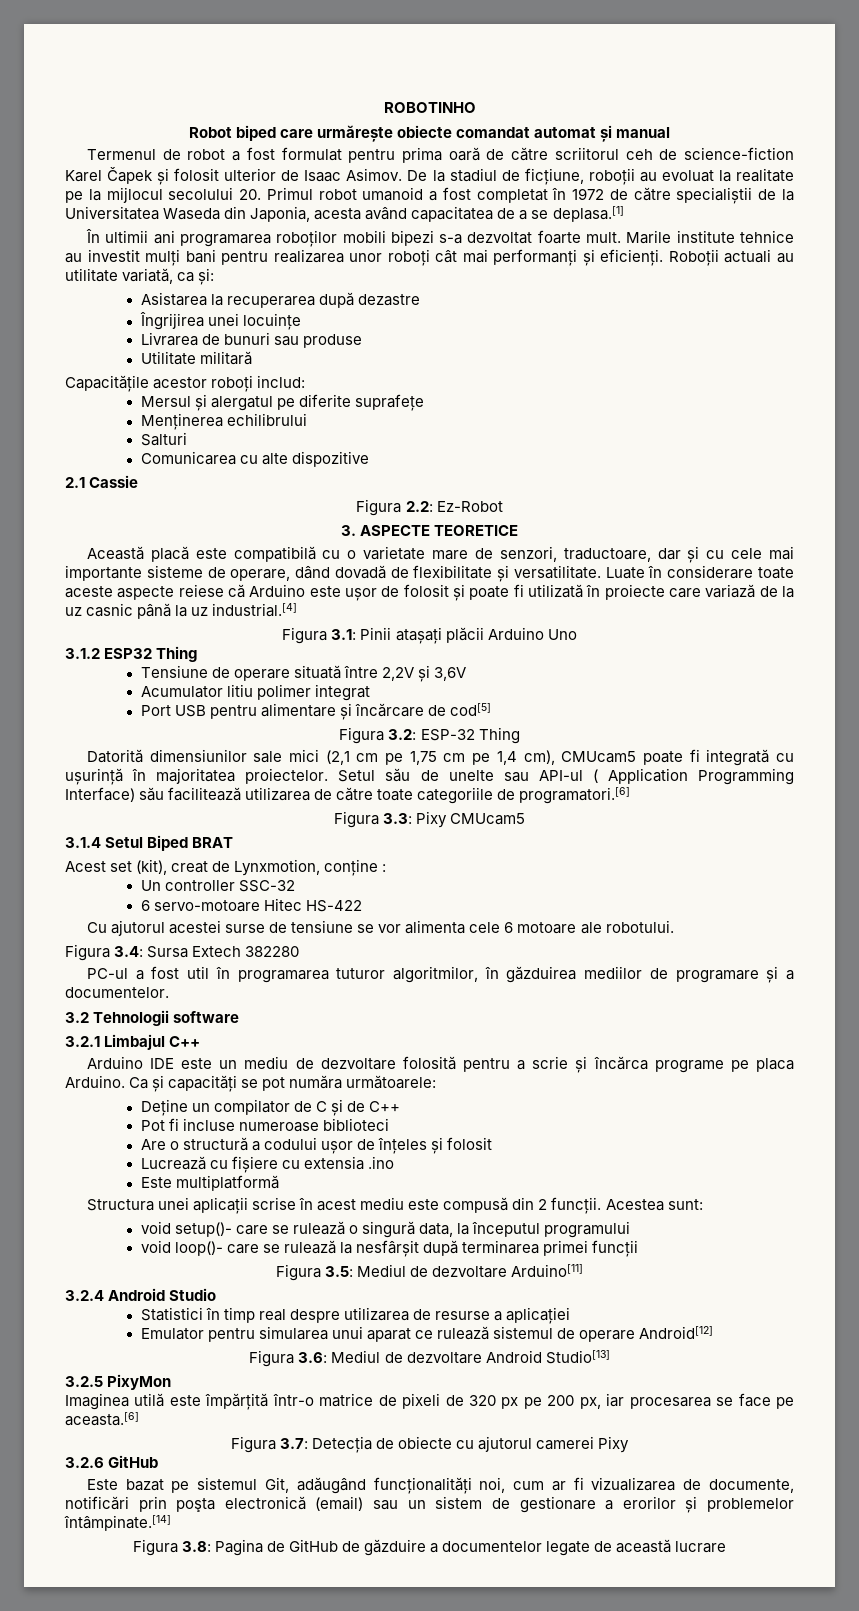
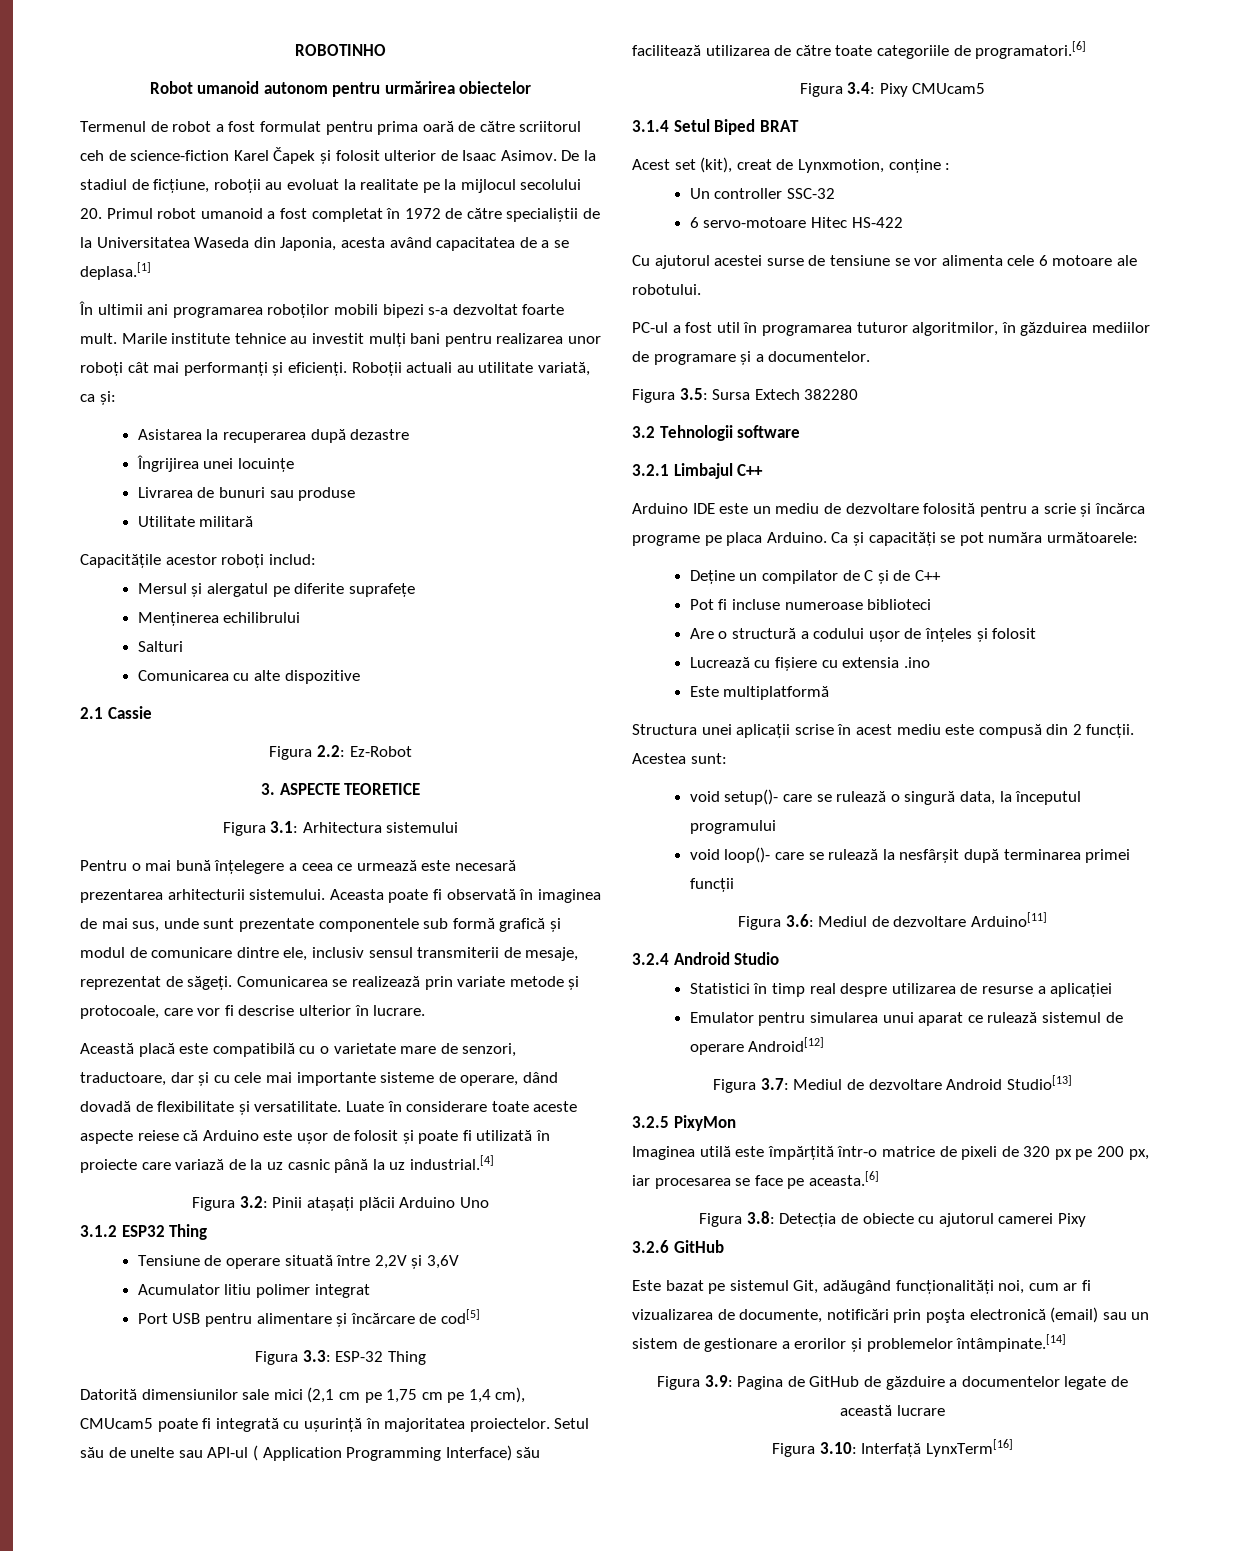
- Robot biped care urmărește obiecte comandat automat și manual
+ Robot umanoid autonom pentru urmărirea obiectelor
+ Figura 3.1: Arhitectura sistemului
+ Pentru o mai bună înțelegere a ceea ce urmează este necesară prezentarea arhitecturii sistemului. Aceasta poate fi observată în imaginea de mai sus, unde sunt prezentate componentele sub formă grafică și modul de comunicare dintre ele, inclusiv sensul transmiterii de mesaje, reprezentat de săgeți. Comunicarea se realizează prin variate metode și protocoale, care vor fi descrise ulterior în lucrare.
- Figura 3.1: Pinii atașați plăcii Arduino Uno
+ Figura 3.2: Pinii atașați plăcii Arduino Uno
- Figura 3.2: ESP-32 Thing
+ Figura 3.3: ESP-32 Thing
- Figura 3.3: Pixy CMUcam5
+ Figura 3.4: Pixy CMUcam5
- Figura 3.4: Sursa Extech 382280
+ Figura 3.5: Sursa Extech 382280
- Figura 3.5: Mediul de dezvoltare Arduino[11]
+ Figura 3.6: Mediul de dezvoltare Arduino[11]
- Figura 3.6: Mediul de dezvoltare Android Studio[13]
+ Figura 3.7: Mediul de dezvoltare Android Studio[13]
- Figura 3.7: Detecția de obiecte cu ajutorul camerei Pixy
+ Figura 3.8: Detecția de obiecte cu ajutorul camerei Pixy
- Figura 3.8: Pagina de GitHub de găzduire a documentelor legate de această lucrare
+ Figura 3.9: Pagina de GitHub de găzduire a documentelor legate de această lucrare
+ Figura 3.10: Interfață LynxTerm[16]

